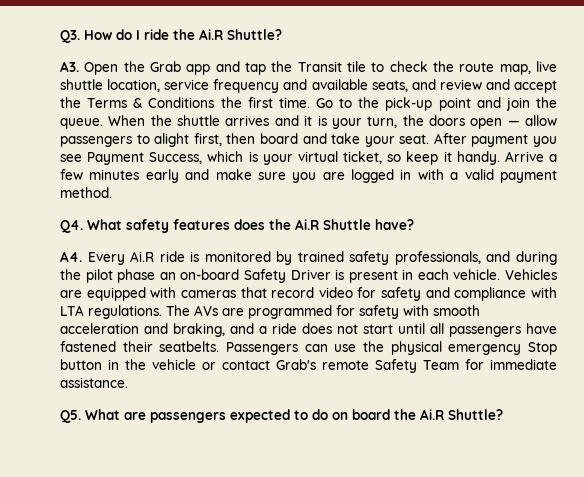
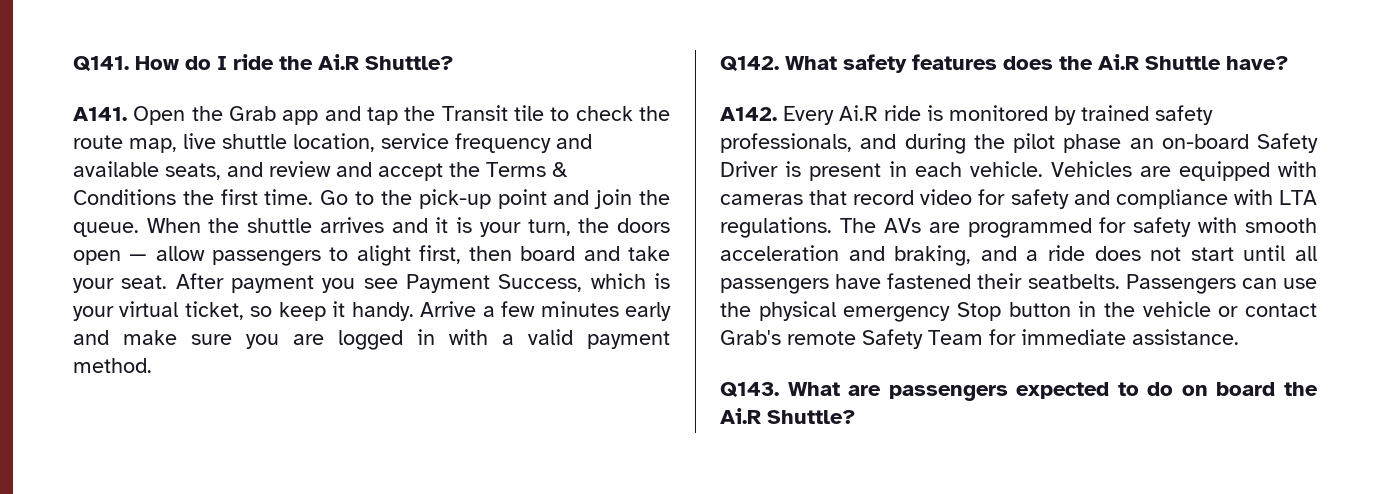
- Q3. How do I ride the Ai.R Shuttle?
+ Q141. How do I ride the Ai.R Shuttle?
- A3. Open the Grab app and tap the Transit tile to check the route map, live shuttle location, service frequency and available seats, and review and accept the Terms & Conditions the first time.
+ A141. Open the Grab app and tap the Transit tile to check the route map, live shuttle location, service frequency and available seats, and review and accept the Terms & Conditions the first time.
- Q4. What safety features does the Ai.R Shuttle have?
+ Q142. What safety features does the Ai.R Shuttle have?
- A4. Every Ai.R ride is monitored by trained safety professionals, and during the pilot phase an on-board Safety Driver is present in each vehicle.
+ A142. Every Ai.R ride is monitored by trained safety professionals, and during the pilot phase an on-board Safety Driver is present in each vehicle.
- Q5. What are passengers expected to do on board the Ai.R Shuttle?
+ Q143. What are passengers expected to do on board the Ai.R Shuttle?

